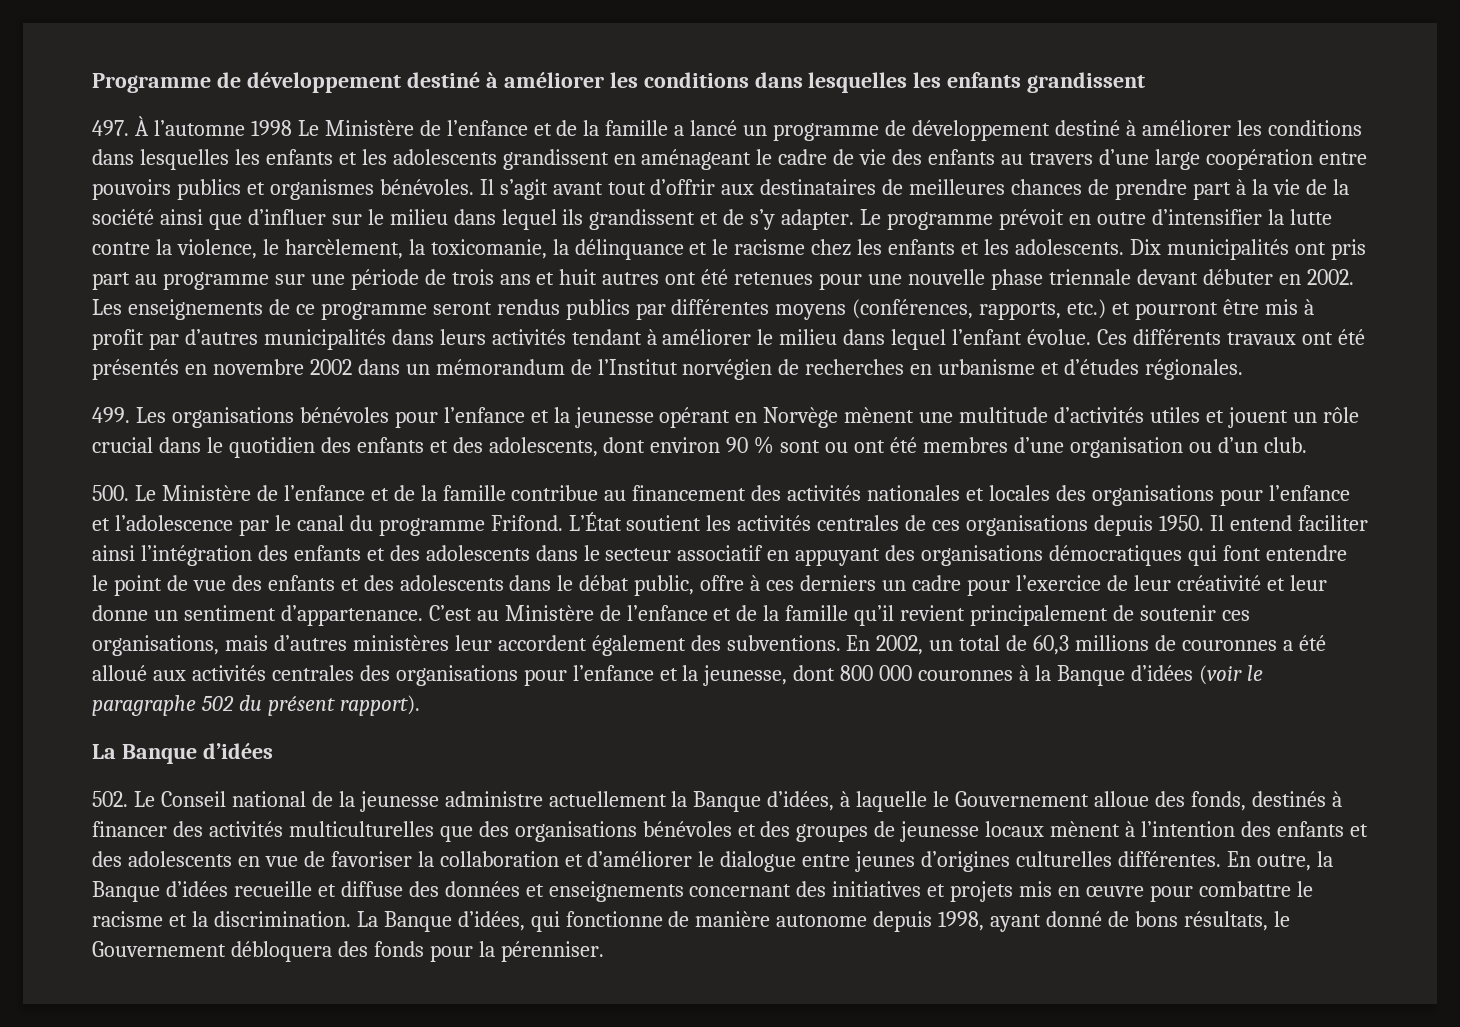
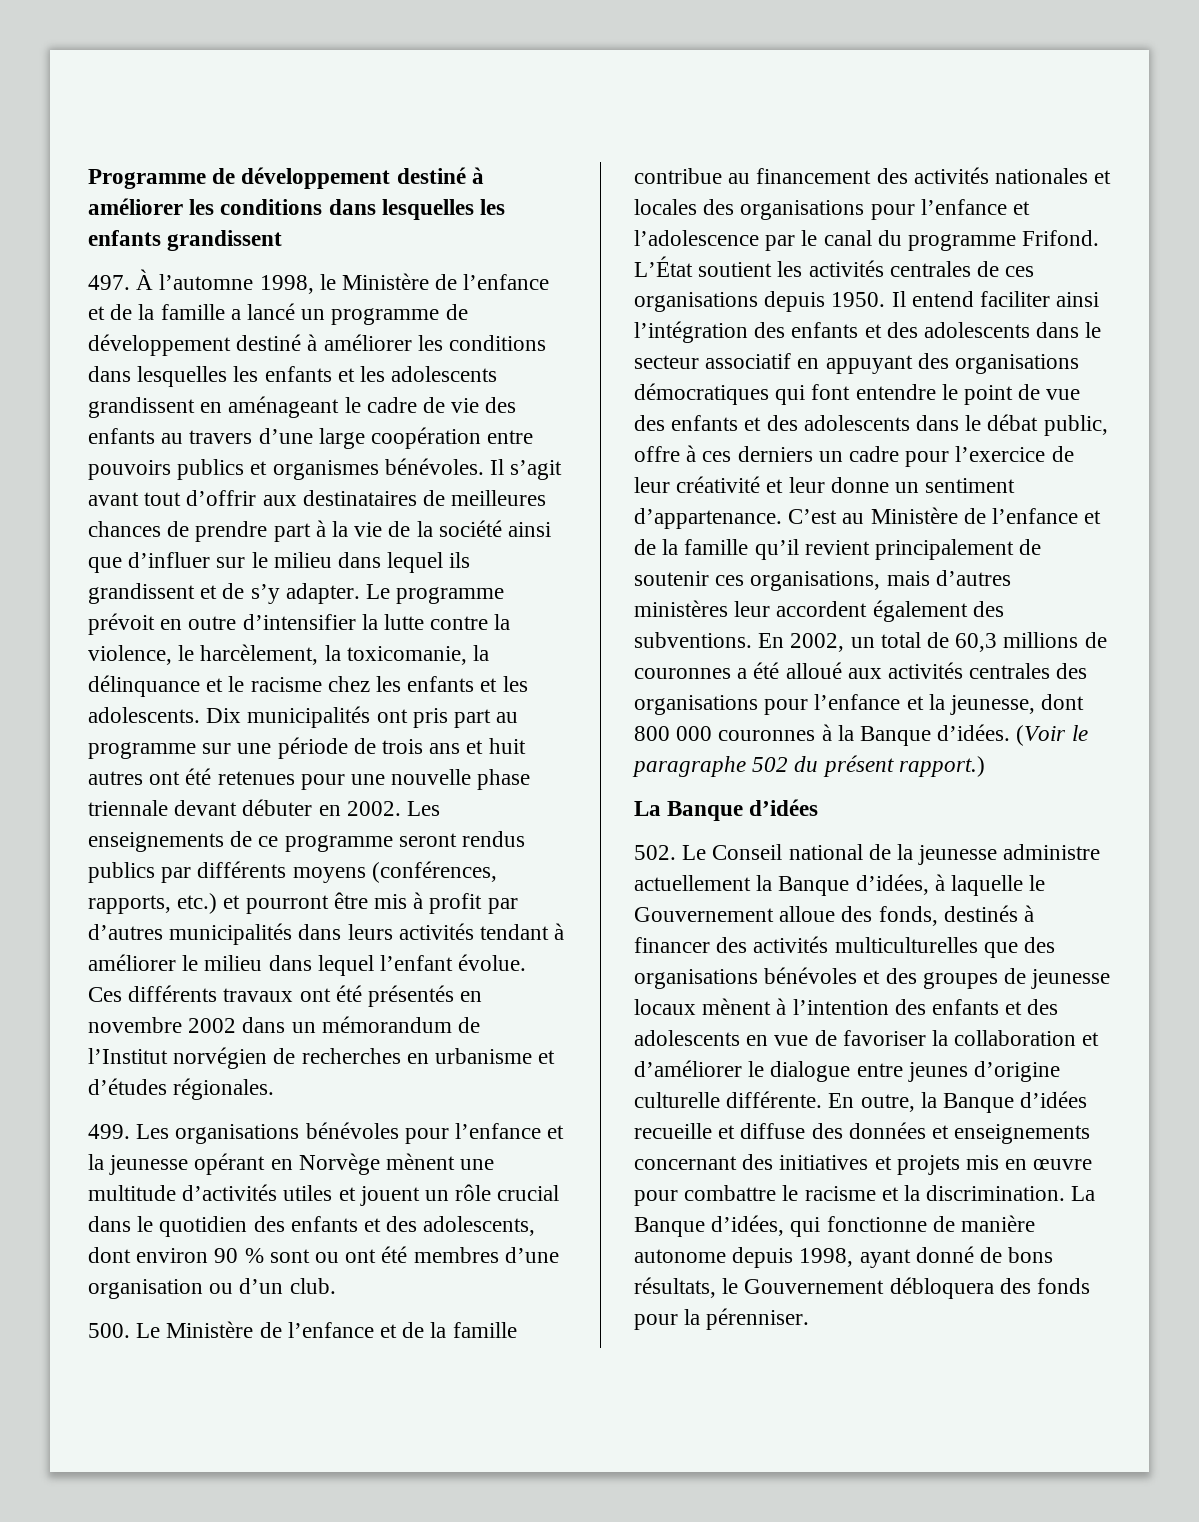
- 497. À l’automne 1998 Le Ministère de l’enfance et de la famille a lancé un programme de développement destiné à améliorer les conditions dans lesquelles les enfants et les adolescents grandissent en aménageant le cadre de vie des enfants au travers d’une large coopération entre pouvoirs publics et organismes bénévoles.
+ 497. À l’automne 1998, le Ministère de l’enfance et de la famille a lancé un programme de développement destiné à améliorer les conditions dans lesquelles les enfants et les adolescents grandissent en aménageant le cadre de vie des enfants au travers d’une large coopération entre pouvoirs publics et organismes bénévoles.
- Les enseignements de ce programme seront rendus publics par différentes moyens (conférences, rapports, etc.) et pourront être mis à profit par d’autres municipalités dans leurs activités tendant à améliorer le milieu dans lequel l’enfant évolue.
+ Les enseignements de ce programme seront rendus publics par différents moyens (conférences, rapports, etc.) et pourront être mis à profit par d’autres municipalités dans leurs activités tendant à améliorer le milieu dans lequel l’enfant évolue.
- En 2002, un total de 60,3 millions de couronnes a été alloué aux activités centrales des organisations pour l’enfance et la jeunesse, dont 800 000 couronnes à la Banque d’idées (voir le paragraphe 502 du présent rapport).
+ En 2002, un total de 60,3 millions de couronnes a été alloué aux activités centrales des organisations pour l’enfance et la jeunesse, dont 800 000 couronnes à la Banque d’idées. (Voir le paragraphe 502 du présent rapport.)
- 502. Le Conseil national de la jeunesse administre actuellement la Banque d’idées, à laquelle le Gouvernement alloue des fonds, destinés à financer des activités multiculturelles que des organisations bénévoles et des groupes de jeunesse locaux mènent à l’intention des enfants et des adolescents en vue de favoriser la collaboration et d’améliorer le dialogue entre jeunes d’origines culturelles différentes.
+ 502. Le Conseil national de la jeunesse administre actuellement la Banque d’idées, à laquelle le Gouvernement alloue des fonds, destinés à financer des activités multiculturelles que des organisations bénévoles et des groupes de jeunesse locaux mènent à l’intention des enfants et des adolescents en vue de favoriser la collaboration et d’améliorer le dialogue entre jeunes d’origine culturelle différente.

